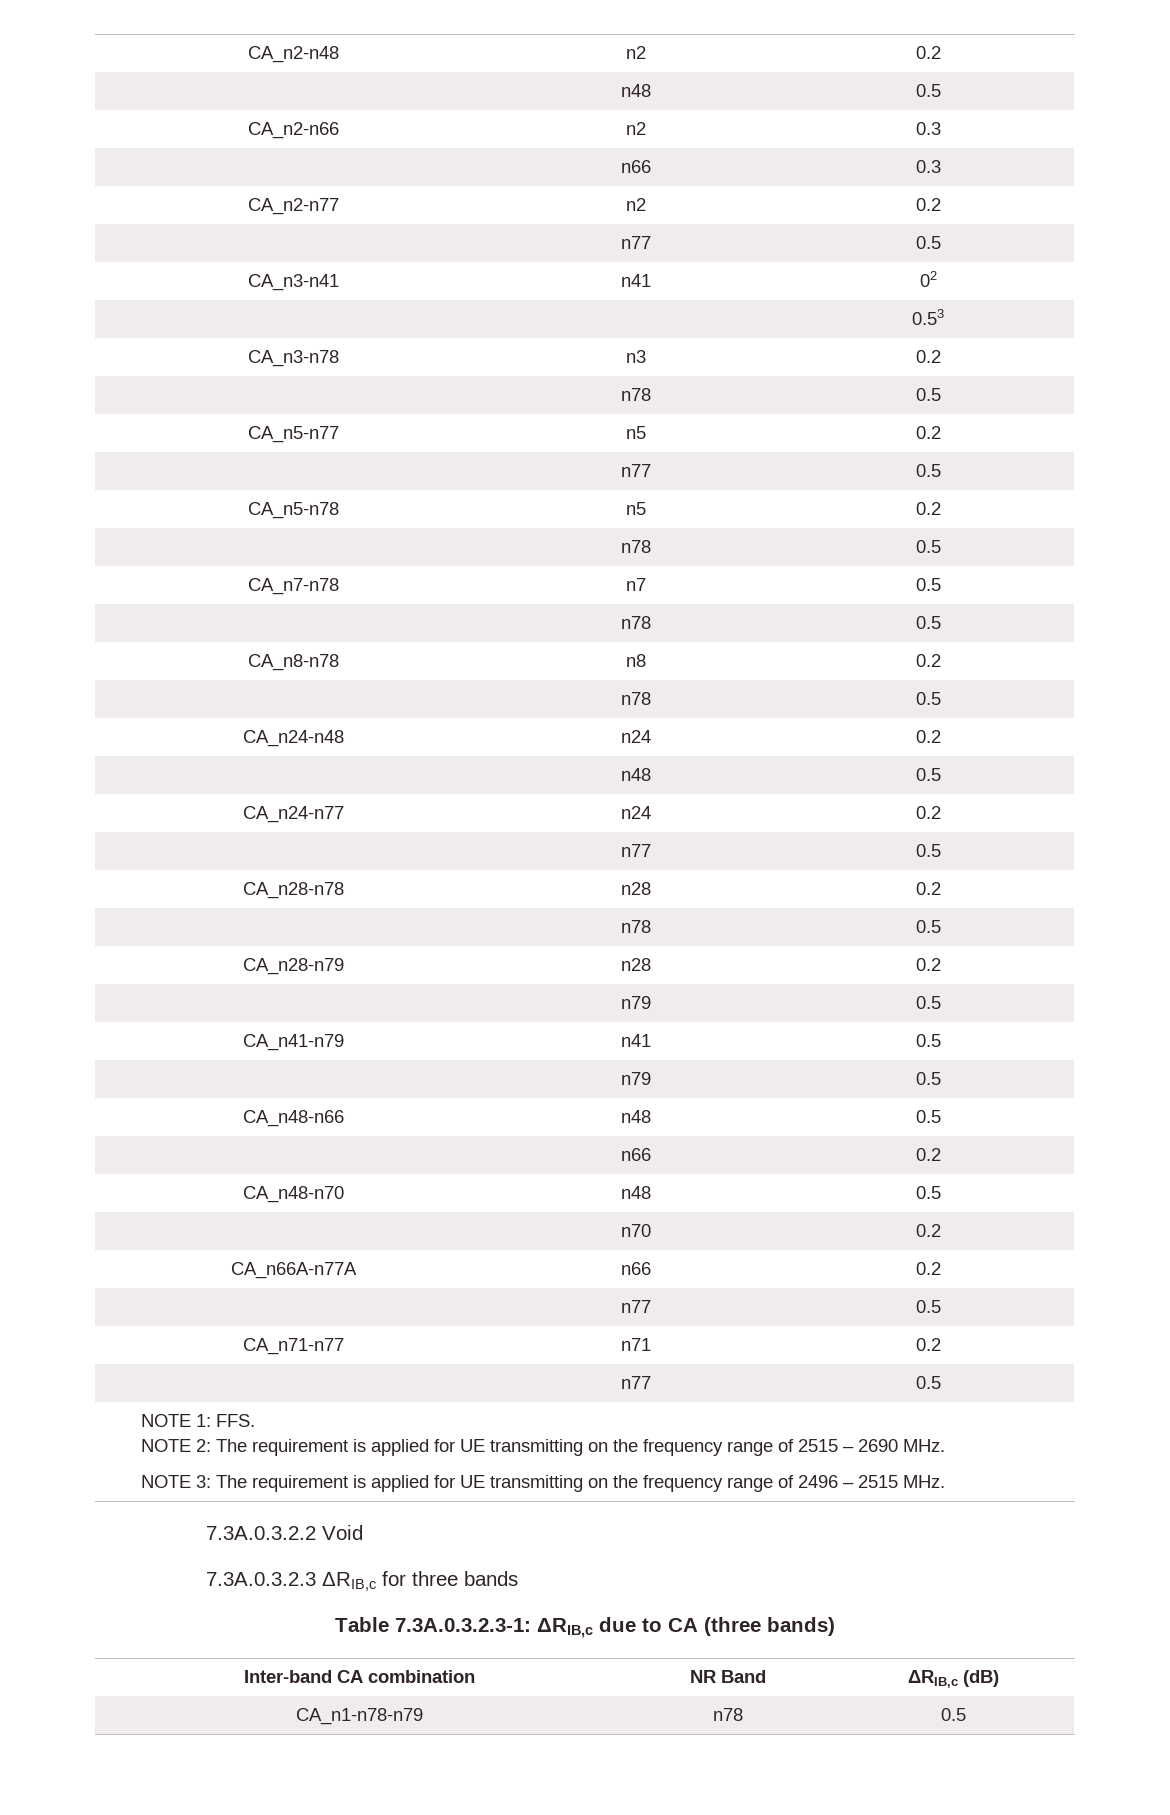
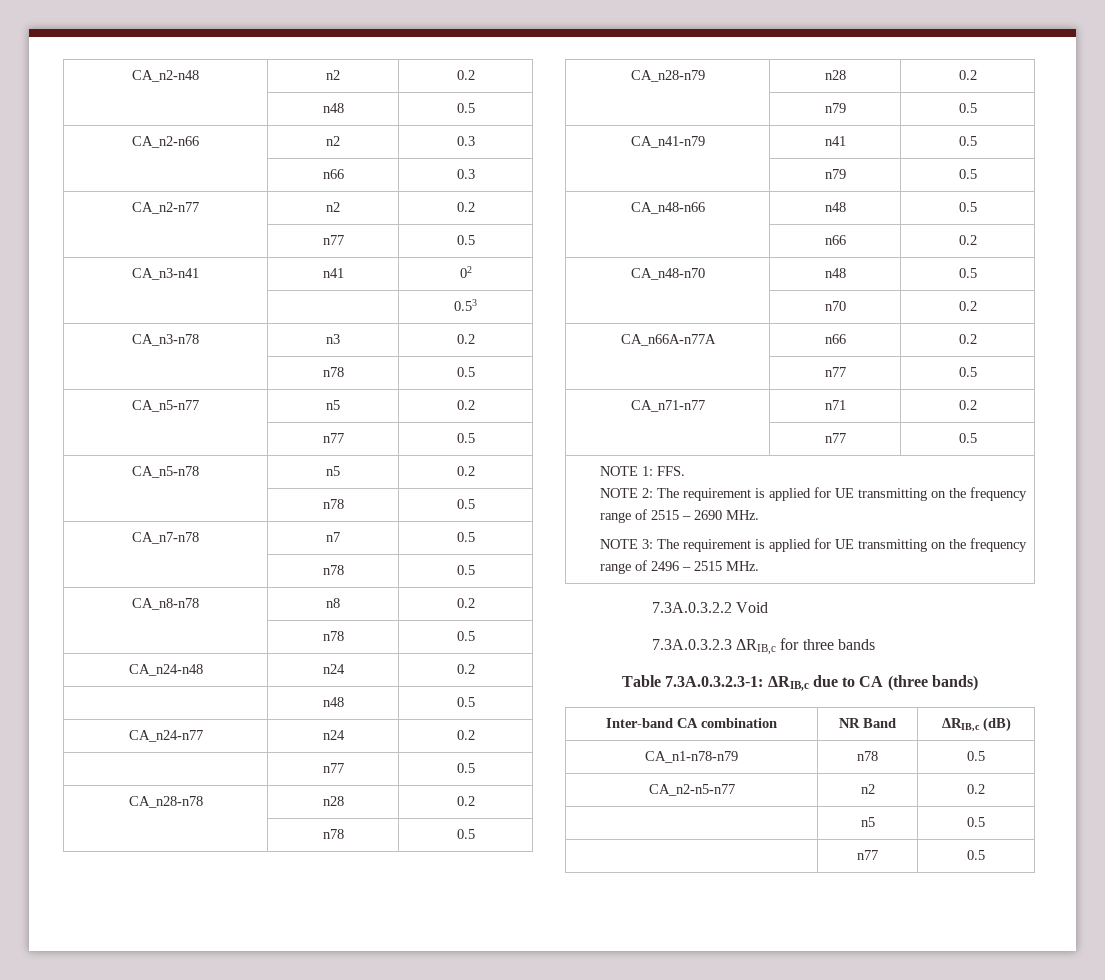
+ CA_n2-n5-n77 | n2 | 0.2
+ | n5 | 0.5
+ | n77 | 0.5

